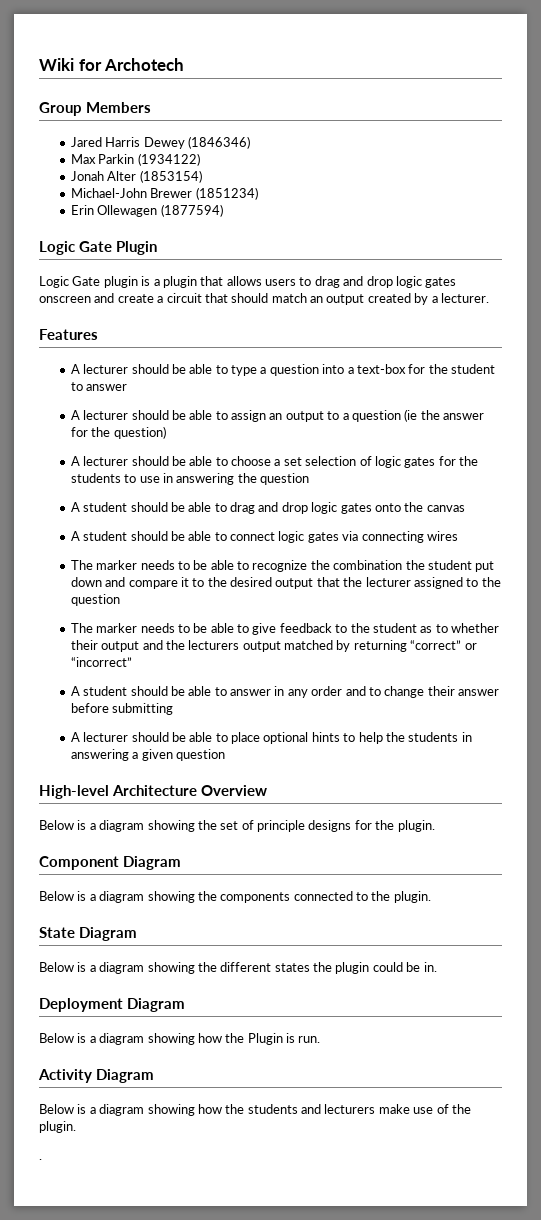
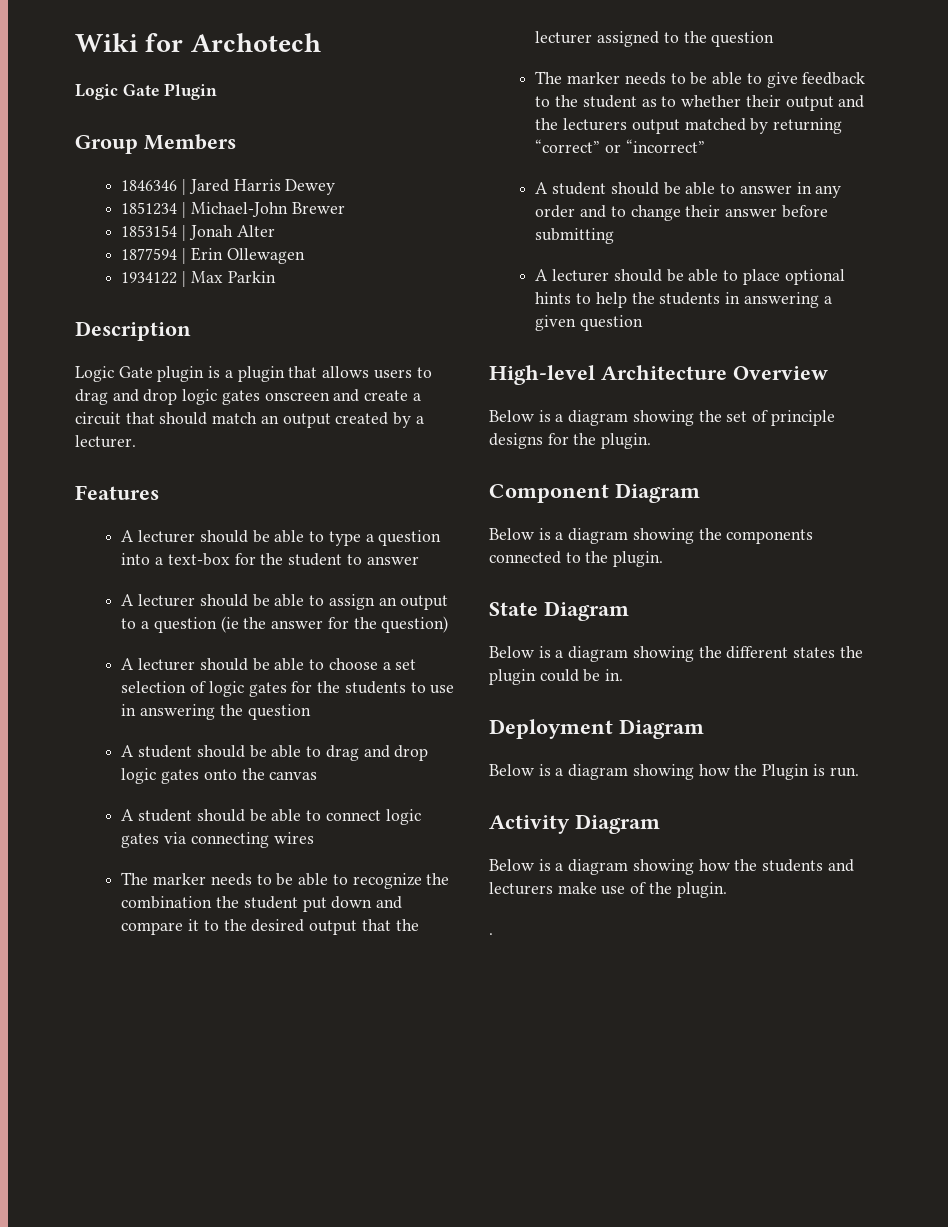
+ Logic Gate Plugin
- Jared Harris Dewey (1846346)
- Max Parkin (1934122)
- Jonah Alter (1853154)
- Michael-John Brewer (1851234)
- Erin Ollewagen (1877594)
- Logic Gate Plugin
+ 1846346 | Jared Harris Dewey
+ 1851234 | Michael-John Brewer
+ 1853154 | Jonah Alter
+ 1877594 | Erin Ollewagen
+ 1934122 | Max Parkin
+ Description

